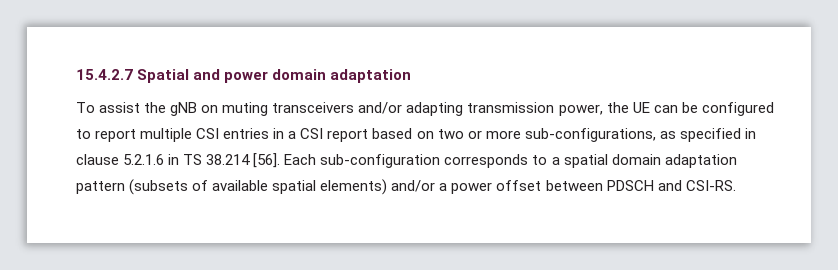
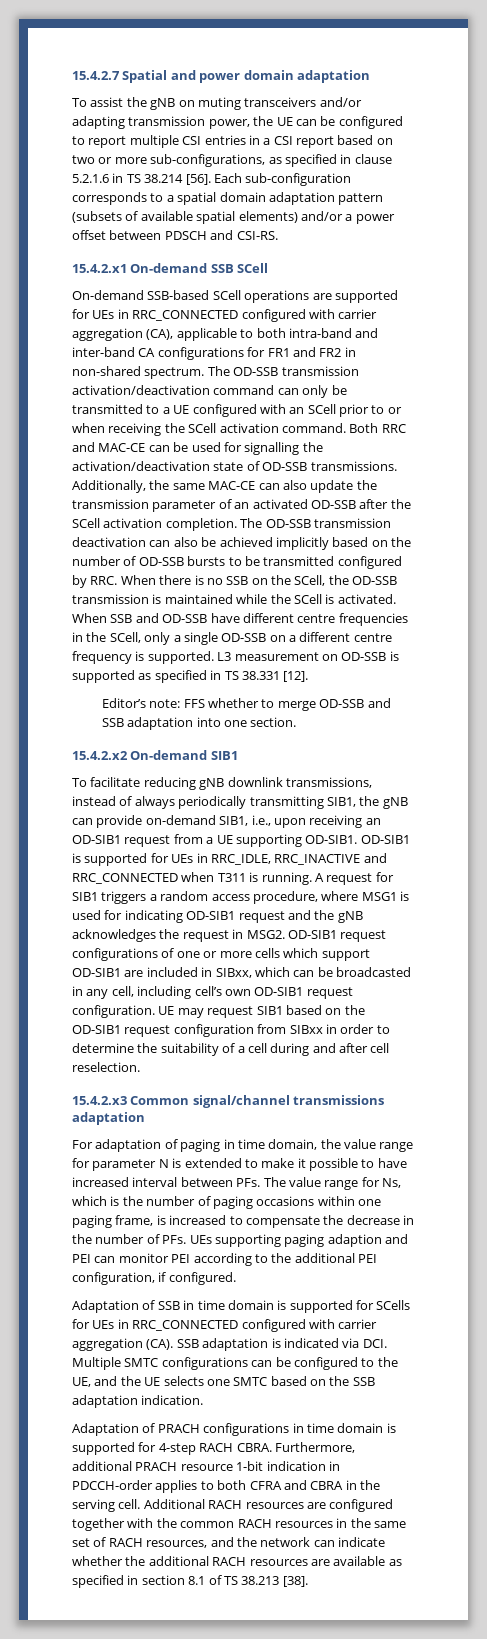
+ 15.4.2.x1 On-demand SSB SCell
+ On-demand SSB-based SCell operations are supported for UEs in RRC_CONNECTED configured with carrier aggregation (CA), applicable to both intra-band and inter-band CA configurations for FR1 and FR2 in non-shared spectrum. The OD-SSB transmission activation/deactivation command can only be transmitted to a UE configured with an SCell prior to or when receiving the SCell activation command. Both RRC and MAC-CE can be used for signalling the activation/deactivation state of OD-SSB transmissions. Additionally, the same MAC-CE can also update the transmission parameter of an activated OD-SSB after the SCell activation completion. The OD-SSB transmission deactivation can also be achieved implicitly based on the number of OD-SSB bursts to be transmitted configured by RRC. When there is no SSB on the SCell, the OD-SSB transmission is maintained while the SCell is activated. When SSB and OD-SSB have different centre frequencies in the SCell, only a single OD-SSB on a different centre frequency is supported. L3 measurement on OD-SSB is supported as specified in TS 38.331 [12].
+ Editor’s note: FFS whether to merge OD-SSB and SSB adaptation into one section.
+ 15.4.2.x2 On-demand SIB1
+ To facilitate reducing gNB downlink transmissions, instead of always periodically transmitting SIB1, the gNB can provide on-demand SIB1, i.e., upon receiving an OD-SIB1 request from a UE supporting OD-SIB1. OD-SIB1 is supported for UEs in RRC_IDLE, RRC_INACTIVE and RRC_CONNECTED when T311 is running. A request for SIB1 triggers a random access procedure, where MSG1 is used for indicating OD-SIB1 request and the gNB acknowledges the request in MSG2. OD-SIB1 request configurations of one or more cells which support OD-SIB1 are included in SIBxx, which can be broadcasted in any cell, including cell’s own OD-SIB1 request configuration. UE may request SIB1 based on the OD-SIB1 request configuration from SIBxx in order to determine the suitability of a cell during and after cell reselection.
+ 15.4.2.x3 Common signal/channel transmissions adaptation
+ For adaptation of paging in time domain, the value range for parameter N is extended to make it possible to have increased interval between PFs. The value range for Ns, which is the number of paging occasions within one paging frame, is increased to compensate the decrease in the number of PFs. UEs supporting paging adaption and PEI can monitor PEI according to the additional PEI configuration, if configured.
+ Adaptation of SSB in time domain is supported for SCells for UEs in RRC_CONNECTED configured with carrier aggregation (CA). SSB adaptation is indicated via DCI. Multiple SMTC configurations can be configured to the UE, and the UE selects one SMTC based on the SSB adaptation indication.
+ Adaptation of PRACH configurations in time domain is supported for 4-step RACH CBRA. Furthermore, additional PRACH resource 1-bit indication in PDCCH-order applies to both CFRA and CBRA in the serving cell. Additional RACH resources are configured together with the common RACH resources in the same set of RACH resources, and the network can indicate whether the additional RACH resources are available as specified in section 8.1 of TS 38.213 [38].

